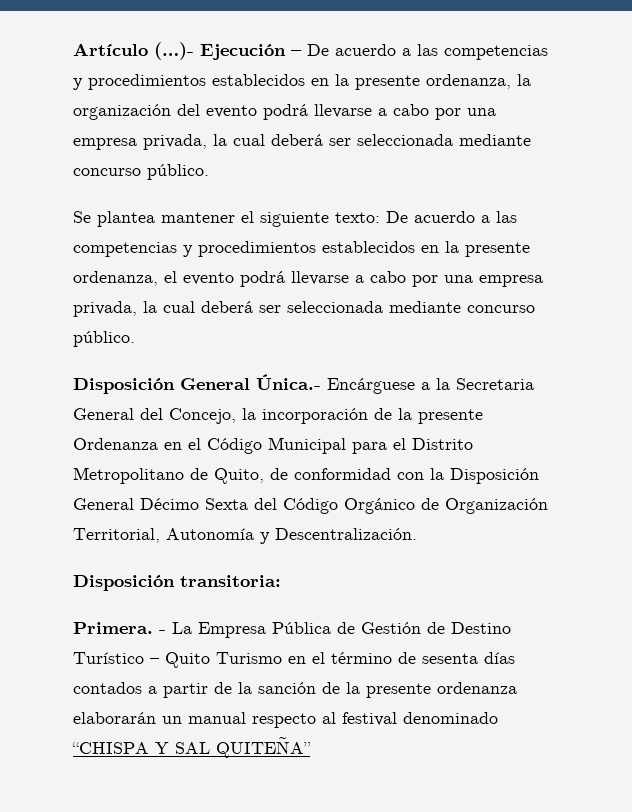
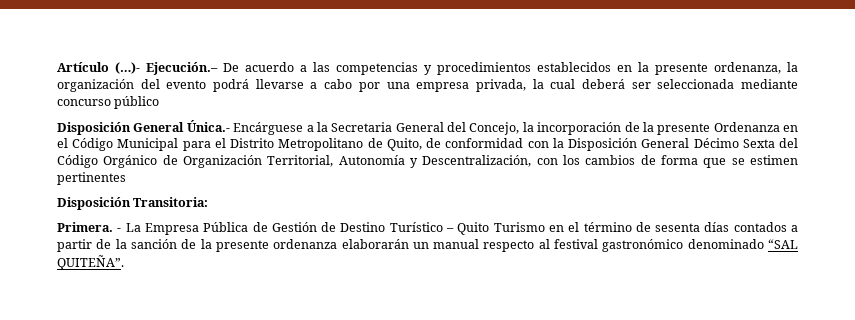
- Artículo (…)- Ejecución – De acuerdo a las competencias y procedimientos establecidos en la presente ordenanza, la organización del evento podrá llevarse a cabo por una empresa privada, la cual deberá ser seleccionada mediante concurso público.
- Se plantea mantener el siguiente texto: De acuerdo a las competencias y procedimientos establecidos en la presente ordenanza, el evento podrá llevarse a cabo por una empresa privada, la cual deberá ser seleccionada mediante concurso público.
+ Artículo (…)- Ejecución.– De acuerdo a las competencias y procedimientos establecidos en la presente ordenanza, la organización del evento podrá llevarse a cabo por una empresa privada, la cual deberá ser seleccionada mediante concurso público
- Disposición General Única.- Encárguese a la Secretaria General del Concejo, la incorporación de la presente Ordenanza en el Código Municipal para el Distrito Metropolitano de Quito, de conformidad con la Disposición General Décimo Sexta del Código Orgánico de Organización Territorial, Autonomía y Descentralización.
- Disposición transitoria:
+ Disposición General Única.- Encárguese a la Secretaria General del Concejo, la incorporación de la presente Ordenanza en el Código Municipal para el Distrito Metropolitano de Quito, de conformidad con la Disposición General Décimo Sexta del Código Orgánico de Organización Territorial, Autonomía y Descentralización, con los cambios de forma que se estimen pertinentes
+ Disposición Transitoria:
- - La Empresa Pública de Gestión de Destino Turístico – Quito Turismo en el término de sesenta días contados a partir de la sanción de la presente ordenanza elaborarán un manual respecto al festival denominado “CHISPA Y SAL QUITEÑA”
+ - La Empresa Pública de Gestión de Destino Turístico – Quito Turismo en el término de sesenta días contados a partir de la sanción de la presente ordenanza elaborarán un manual respecto al festival gastronómico denominado “SAL QUITEÑA”.

